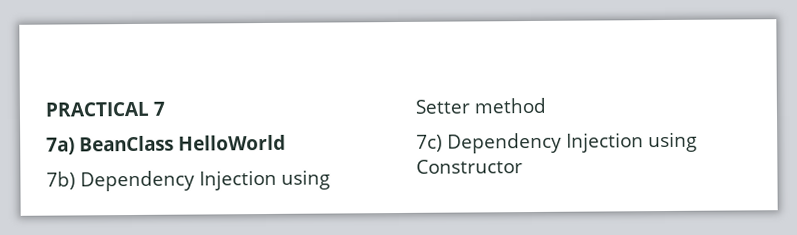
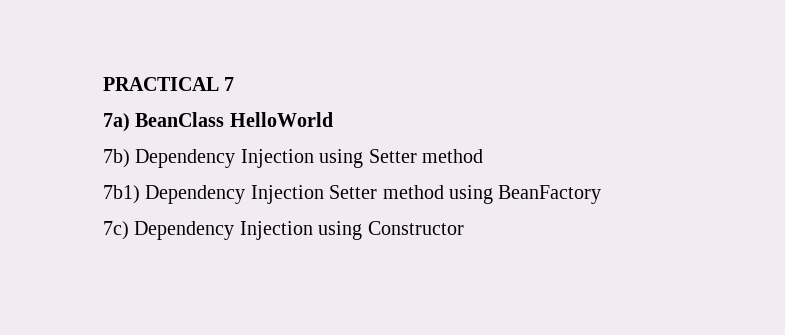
+ 7b1) Dependency Injection Setter method using BeanFactory

